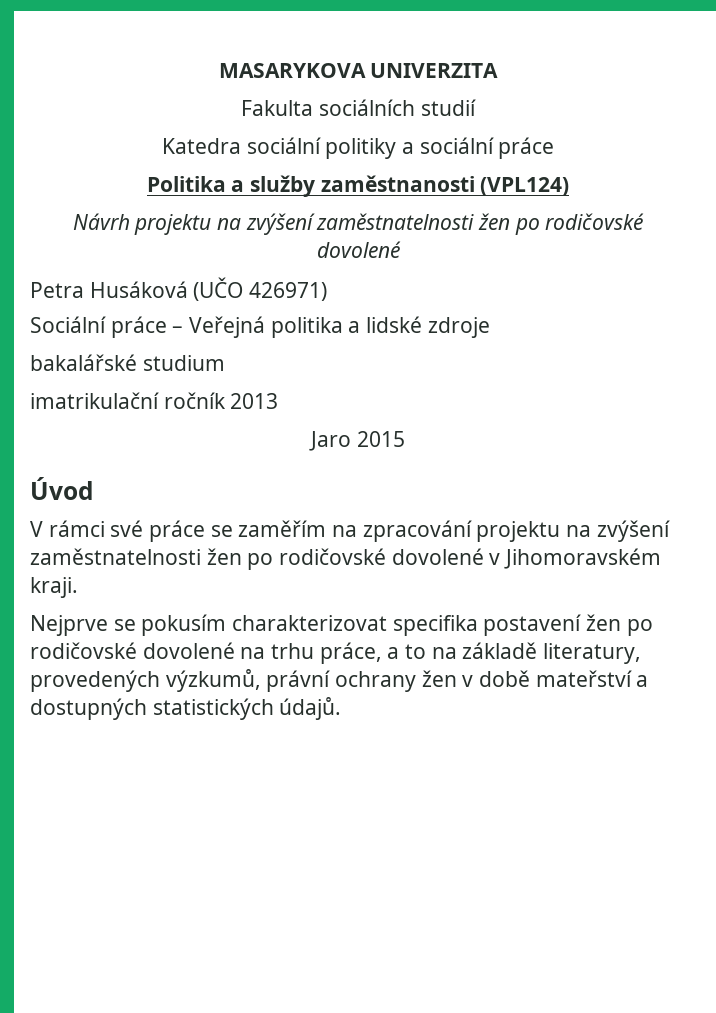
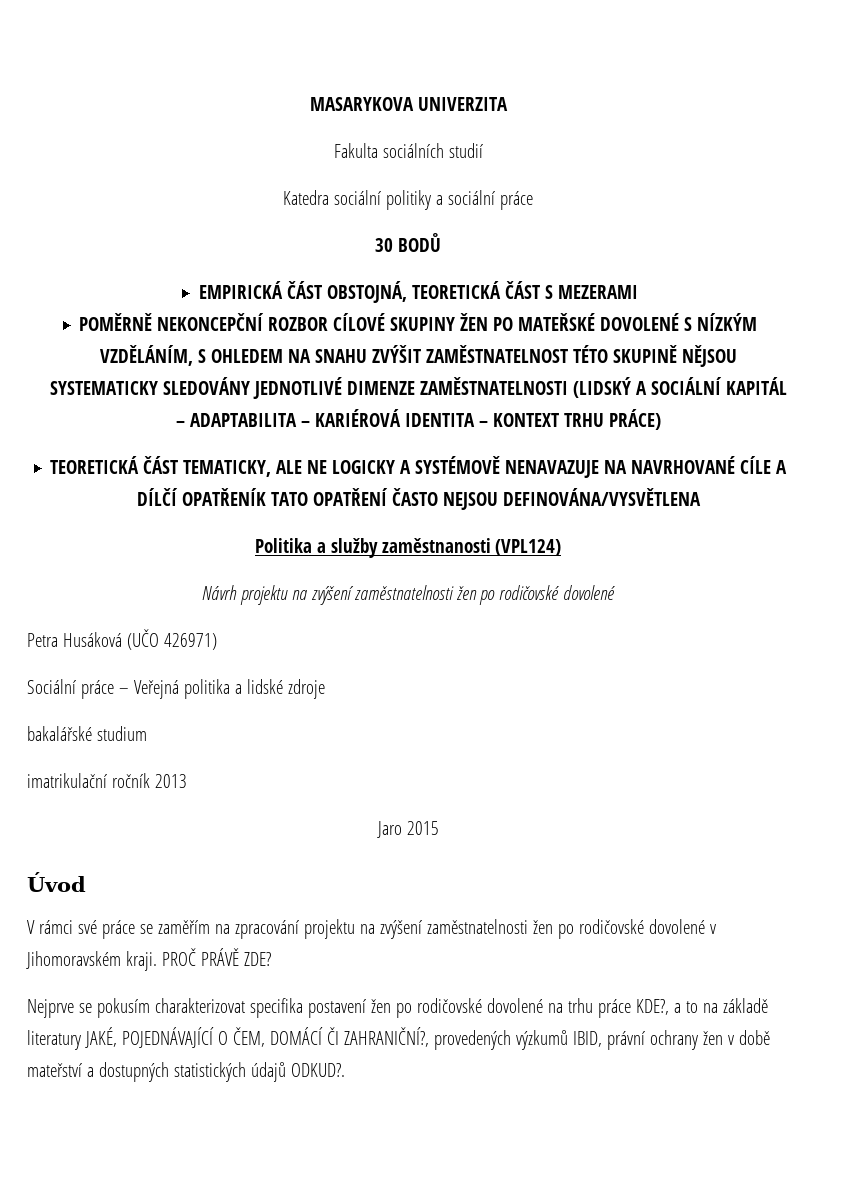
+ 30 BODŮ
+ EMPIRICKÁ ČÁST OBSTOJNÁ, TEORETICKÁ ČÁST S MEZERAMI
+ POMĚRNĚ NEKONCEPČNÍ ROZBOR CÍLOVÉ SKUPINY ŽEN PO MATEŘSKÉ DOVOLENÉ S NÍZKÝM VZDĚLÁNÍM, S OHLEDEM NA SNAHU ZVÝŠIT ZAMĚSTNATELNOST TÉTO SKUPINĚ NĚJSOU SYSTEMATICKY SLEDOVÁNY JEDNOTLIVÉ DIMENZE ZAMĚSTNATELNOSTI (LIDSKÝ A SOCIÁLNÍ KAPITÁL – ADAPTABILITA – KARIÉROVÁ IDENTITA – KONTEXT TRHU PRÁCE)
+ TEORETICKÁ ČÁST TEMATICKY, ALE NE LOGICKY A SYSTÉMOVĚ NENAVAZUJE NA NAVRHOVANÉ CÍLE A DÍLČÍ OPATŘENÍK TATO OPATŘENÍ ČASTO NEJSOU DEFINOVÁNA/VYSVĚTLENA
+ PROČ PRÁVĚ ZDE?
- Nejprve se pokusím charakterizovat specifika postavení žen po rodičovské dovolené na trhu práce, a to na základě literatury, provedených výzkumů, právní ochrany žen v době mateřství a dostupných statistických údajů.
+ Nejprve se pokusím charakterizovat specifika postavení žen po rodičovské dovolené na trhu práce KDE?, a to na základě literatury JAKÉ, POJEDNÁVAJÍCÍ O ČEM, DOMÁCÍ ČI ZAHRANIČNÍ?, provedených výzkumů IBID, právní ochrany žen v době mateřství a dostupných statistických údajů ODKUD?.

